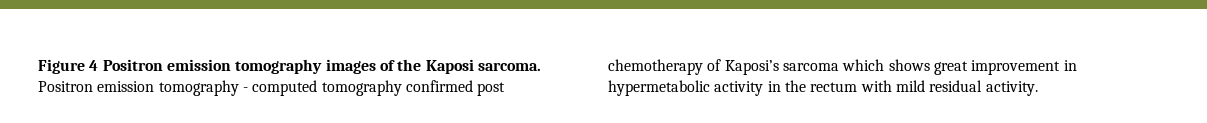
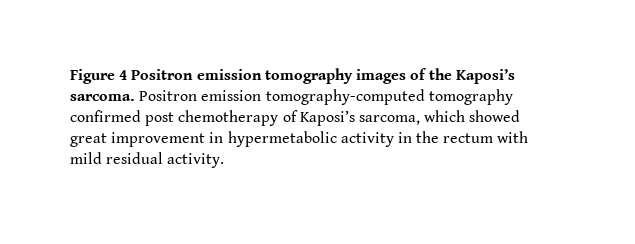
- Figure 4 Positron emission tomography images of the Kaposi sarcoma.
+ Figure 4 Positron emission tomography images of the Kaposi’s sarcoma.
- Positron emission tomography - computed tomography confirmed post chemotherapy of Kaposi’s sarcoma which shows great improvement in hypermetabolic activity in the rectum with mild residual activity.
+ Positron emission tomography-computed tomography confirmed post chemotherapy of Kaposi’s sarcoma, which showed great improvement in hypermetabolic activity in the rectum with mild residual activity.

